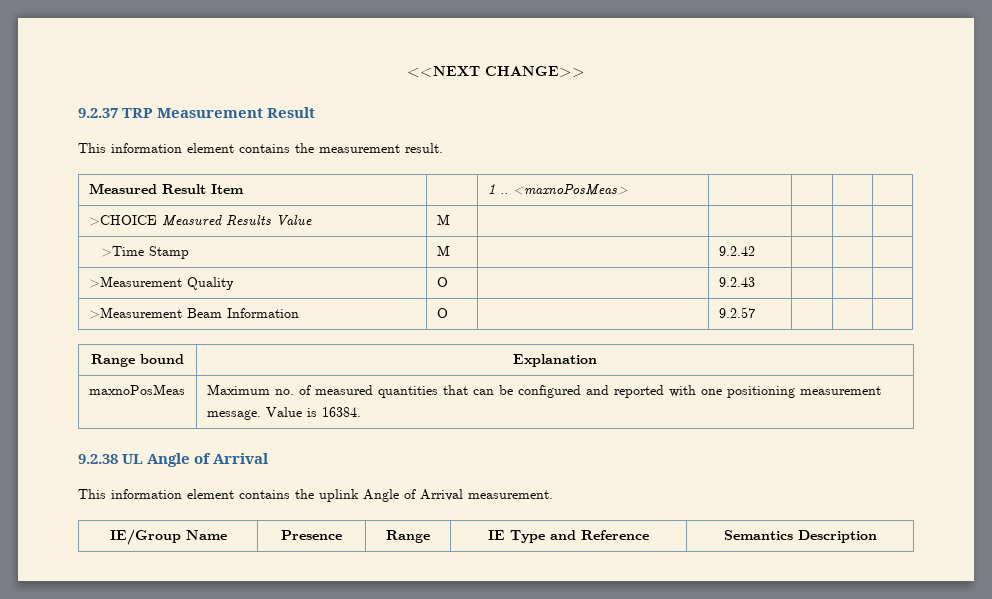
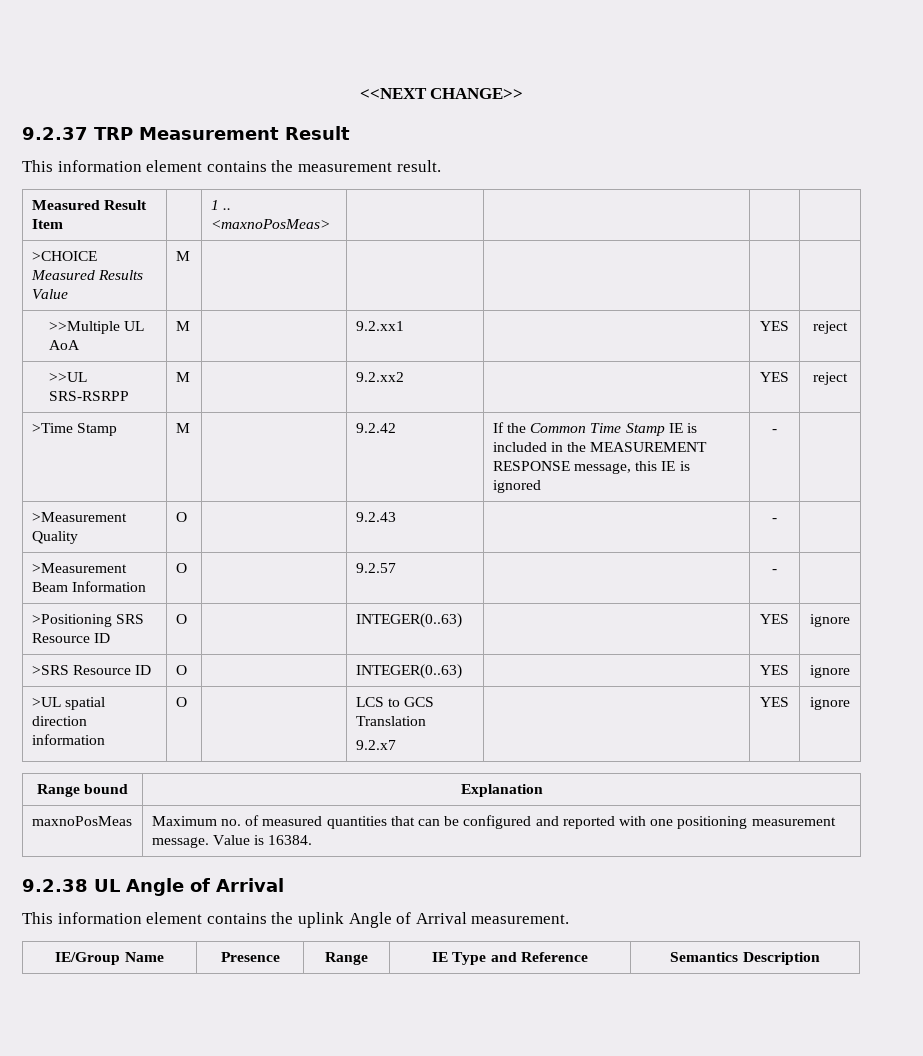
- >Time Stamp | M | | 9.2.42 | | |
+ >>Multiple UL AoA | M | | 9.2.xx1 | | YES | reject
+ >>UL SRS-RSRPP | M | | 9.2.xx2 | | YES | reject
+ >Time Stamp | M | | 9.2.42 | If the Common Time Stamp IE is included in the MEASUREMENT RESPONSE message, this IE is ignored | - |
- >Measurement Quality | O | | 9.2.43 | | |
+ >Measurement Quality | O | | 9.2.43 | | - |
- >Measurement Beam Information | O | | 9.2.57 | | |
+ >Measurement Beam Information | O | | 9.2.57 | | - |
+ >Positioning SRS Resource ID | O | | INTEGER(0..63) | | YES | ignore
+ >SRS Resource ID | O | | INTEGER(0..63) | | YES | ignore
+ >UL spatial direction information | O | | LCS to GCS Translation
+ 9.2.x7 | | YES | ignore

